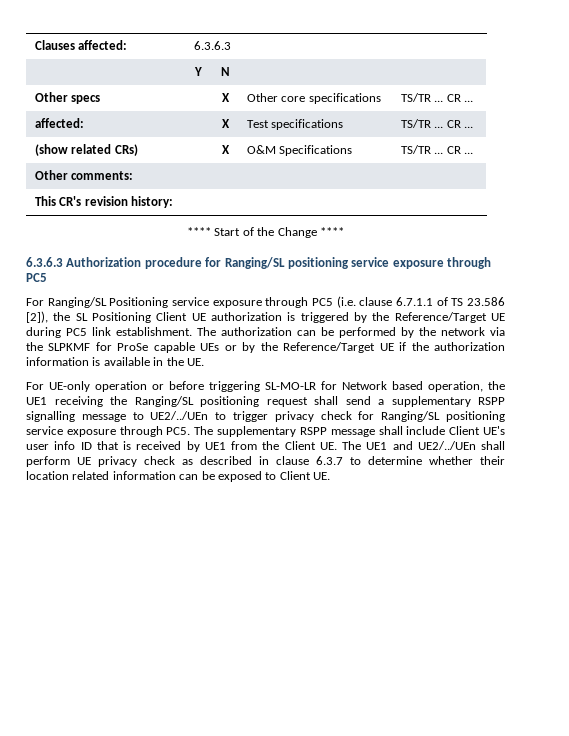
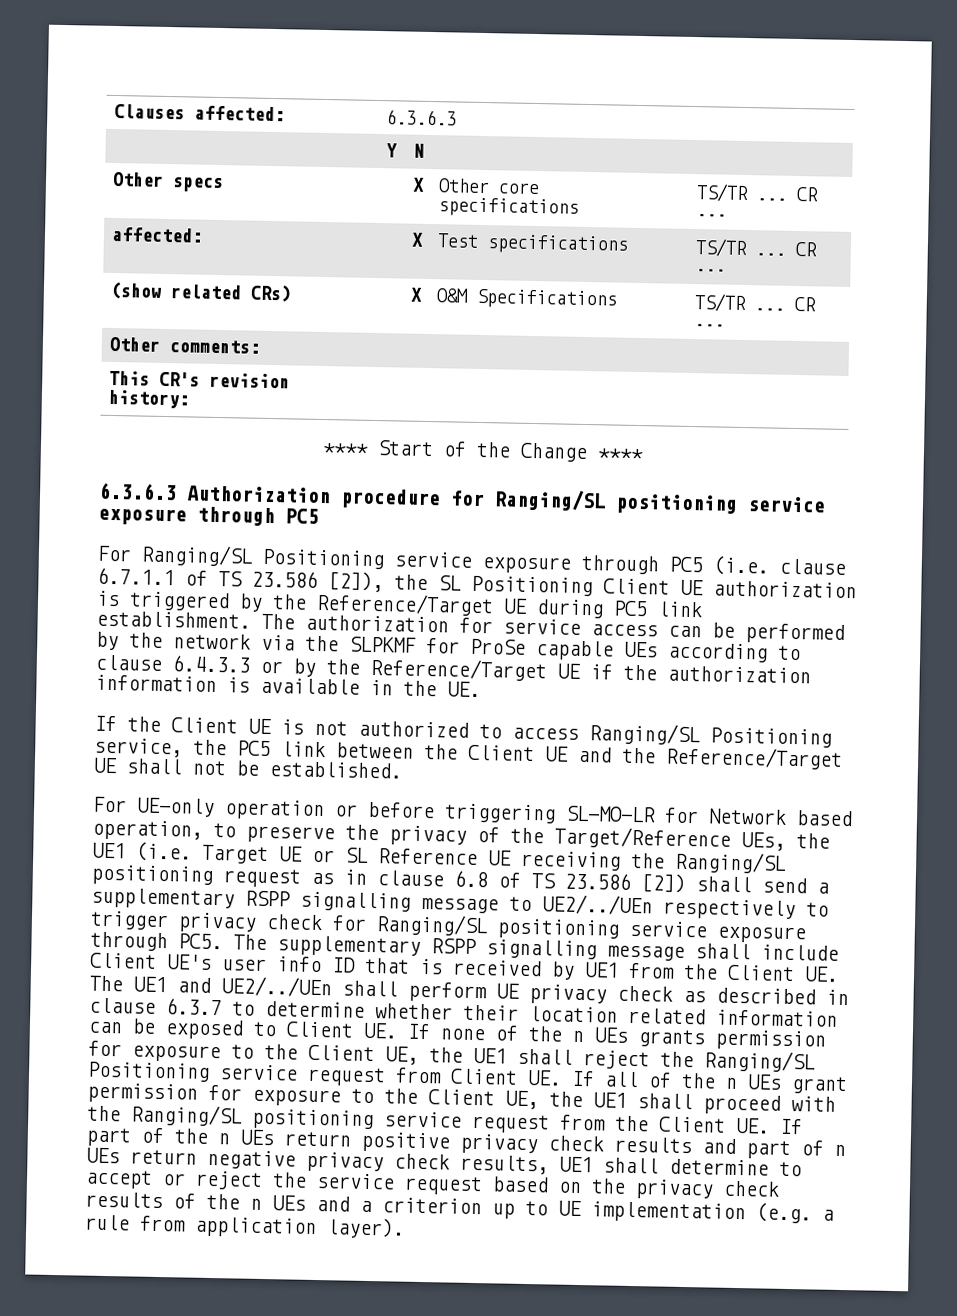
- The authorization can be performed by the network via the SLPKMF for ProSe capable UEs or by the Reference/Target UE if the authorization information is available in the UE.
+ The authorization for service access can be performed by the network via the SLPKMF for ProSe capable UEs according to clause 6.4.3.3 or by the Reference/Target UE if the authorization information is available in the UE.
+ If the Client UE is not authorized to access Ranging/SL Positioning service, the PC5 link between the Client UE and the Reference/Target UE shall not be established.
- For UE-only operation or before triggering SL-MO-LR for Network based operation, the UE1 receiving the Ranging/SL positioning request shall send a supplementary RSPP signalling message to UE2/../UEn to trigger privacy check for Ranging/SL positioning service exposure through PC5. The supplementary RSPP message shall include Client UE's user info ID that is received by UE1 from the Client UE. The UE1 and UE2/../UEn shall perform UE privacy check as described in clause 6.3.7 to determine whether their location related information can be exposed to Client UE.
+ For UE-only operation or before triggering SL-MO-LR for Network based operation, to preserve the privacy of the Target/Reference UEs, the UE1 (i.e. Target UE or SL Reference UE receiving the Ranging/SL positioning request as in clause 6.8 of TS 23.586 [2]) shall send a supplementary RSPP signalling message to UE2/../UEn respectively to trigger privacy check for Ranging/SL positioning service exposure through PC5. The supplementary RSPP signalling message shall include Client UE's user info ID that is received by UE1 from the Client UE. The UE1 and UE2/../UEn shall perform UE privacy check as described in clause 6.3.7 to determine whether their location related information can be exposed to Client UE. If none of the n UEs grants permission for exposure to the Client UE, the UE1 shall reject the Ranging/SL Positioning service request from Client UE. If all of the n UEs grant permission for exposure to the Client UE, the UE1 shall proceed with the Ranging/SL positioning service request from the Client UE. If part of the n UEs return positive privacy check results and part of n UEs return negative privacy check results, UE1 shall determine to accept or reject the service request based on the privacy check results of the n UEs and a criterion up to UE implementation (e.g. a rule from application layer).

